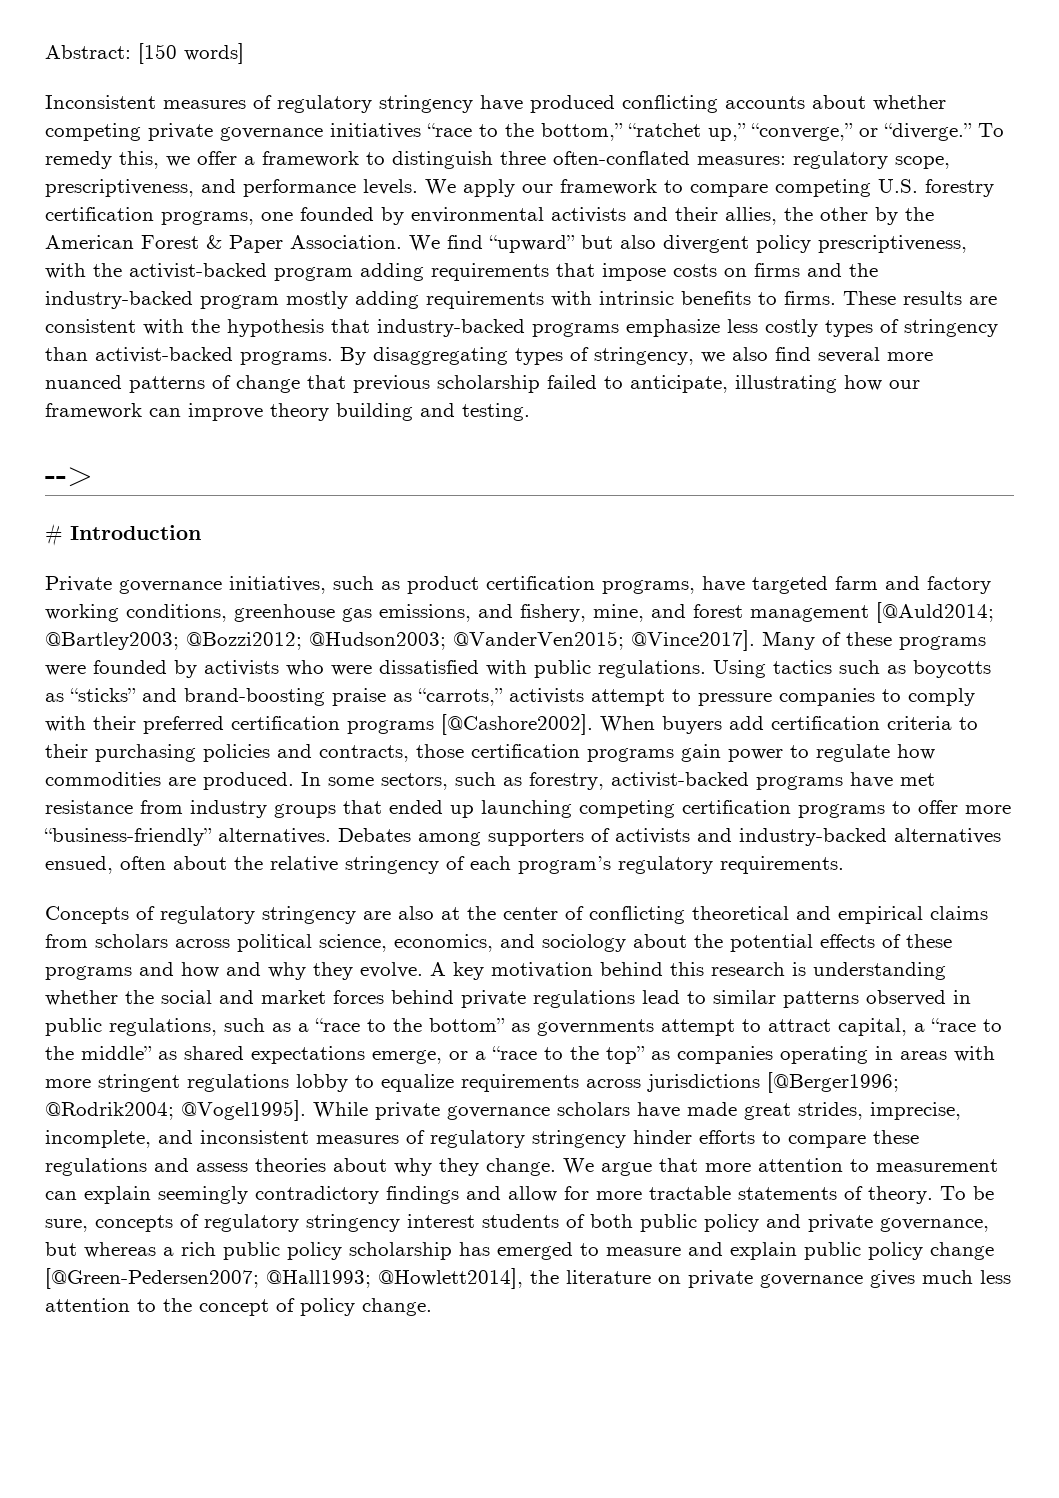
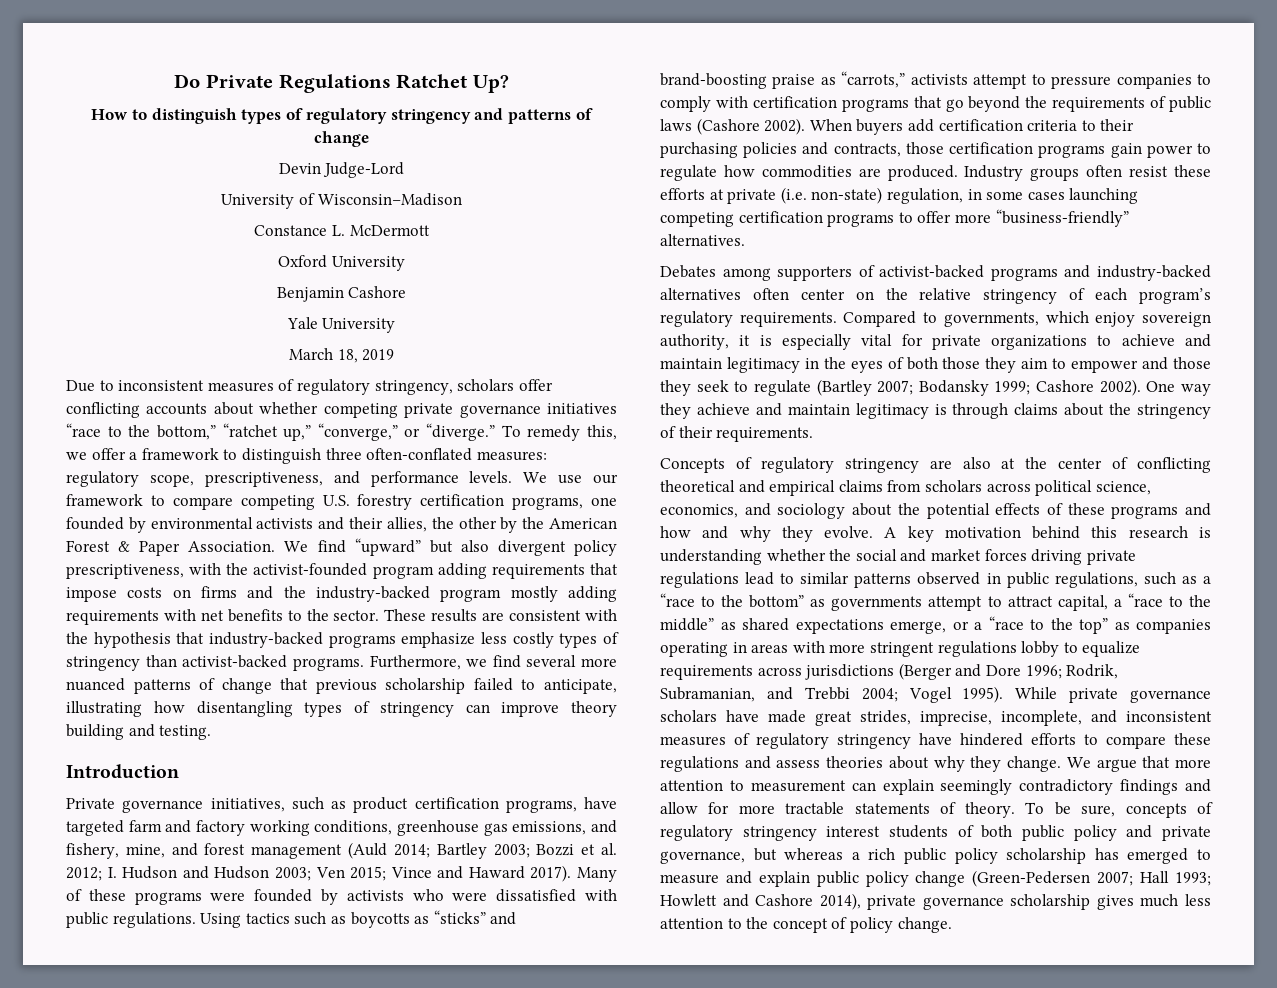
- Abstract: [150 words]
- Inconsistent measures of regulatory stringency have produced conflicting accounts about whether competing private governance initiatives “race to the bottom,” “ratchet up,” “converge,” or “diverge.”
+ Do Private Regulations Ratchet Up?
+ How to distinguish types of regulatory stringency and patterns of change
+ Devin Judge-Lord
+ University of Wisconsin–Madison
+ Constance L. McDermott
+ Oxford University
+ Benjamin Cashore
+ Yale University
+ March 18, 2019
+ Due to inconsistent measures of regulatory stringency, scholars offer conflicting accounts about whether competing private governance initiatives “race to the bottom,” “ratchet up,” “converge,” or “diverge.”
- We apply our framework to compare competing U.S. forestry certification programs, one founded by environmental activists and their allies, the other by the American Forest & Paper Association.
+ We use our framework to compare competing U.S. forestry certification programs, one founded by environmental activists and their allies, the other by the American Forest & Paper Association.
- We find “upward” but also divergent policy prescriptiveness, with the activist-backed program adding requirements that impose costs on firms and the industry-backed program mostly adding requirements with intrinsic benefits to firms.
+ We find “upward” but also divergent policy prescriptiveness, with the activist-founded program adding requirements that impose costs on firms and the industry-backed program mostly adding requirements with net benefits to the sector.
- By disaggregating types of stringency, we also find several more nuanced patterns of change that previous scholarship failed to anticipate, illustrating how our framework can improve theory building and testing.
+ Furthermore, we find several more nuanced patterns of change that previous scholarship failed to anticipate, illustrating how disentangling types of stringency can improve theory building and testing.
- -->
- # Introduction
+ Introduction
- Private governance initiatives, such as product certification programs, have targeted farm and factory working conditions, greenhouse gas emissions, and fishery, mine, and forest management [@Auld2014; @Bartley2003; @Bozzi2012; @Hudson2003; @VanderVen2015; @Vince2017].
+ Private governance initiatives, such as product certification programs, have targeted farm and factory working conditions, greenhouse gas emissions, and fishery, mine, and forest management (Auld 2014; Bartley 2003; Bozzi et al. 2012; I. Hudson and Hudson 2003; Ven 2015; Vince and Haward 2017).
- Using tactics such as boycotts as “sticks” and brand-boosting praise as “carrots,” activists attempt to pressure companies to comply with their preferred certification programs [@Cashore2002].
+ Using tactics such as boycotts as “sticks” and brand-boosting praise as “carrots,” activists attempt to pressure companies to comply with certification programs that go beyond the requirements of public laws (Cashore 2002).
- In some sectors, such as forestry, activist-backed programs have met resistance from industry groups that ended up launching competing certification programs to offer more “business-friendly” alternatives. Debates among supporters of activists and industry-backed alternatives ensued, often about the relative stringency of each program’s regulatory requirements.
+ Industry groups often resist these efforts at private (i.e. non-state) regulation, in some cases launching competing certification programs to offer more “business-friendly” alternatives.
+ Debates among supporters of activist-backed programs and industry-backed alternatives often center on the relative stringency of each program’s regulatory requirements. Compared to governments, which enjoy sovereign authority, it is especially vital for private organizations to achieve and maintain legitimacy in the eyes of both those they aim to empower and those they seek to regulate (Bartley 2007; Bodansky 1999; Cashore 2002). One way they achieve and maintain legitimacy is through claims about the stringency of their requirements.
- A key motivation behind this research is understanding whether the social and market forces behind private regulations lead to similar patterns observed in public regulations, such as a “race to the bottom” as governments attempt to attract capital, a “race to the middle” as shared expectations emerge, or a “race to the top” as companies operating in areas with more stringent regulations lobby to equalize requirements across jurisdictions [@Berger1996; @Rodrik2004; @Vogel1995].
+ A key motivation behind this research is understanding whether the social and market forces driving private regulations lead to similar patterns observed in public regulations, such as a “race to the bottom” as governments attempt to attract capital, a “race to the middle” as shared expectations emerge, or a “race to the top” as companies operating in areas with more stringent regulations lobby to equalize requirements across jurisdictions (Berger and Dore 1996; Rodrik, Subramanian, and Trebbi 2004; Vogel 1995).
- While private governance scholars have made great strides, imprecise, incomplete, and inconsistent measures of regulatory stringency hinder efforts to compare these regulations and assess theories about why they change.
+ While private governance scholars have made great strides, imprecise, incomplete, and inconsistent measures of regulatory stringency have hindered efforts to compare these regulations and assess theories about why they change.
- To be sure, concepts of regulatory stringency interest students of both public policy and private governance, but whereas a rich public policy scholarship has emerged to measure and explain public policy change [@Green-Pedersen2007; @Hall1993; @Howlett2014], the literature on private governance gives much less attention to the concept of policy change.
+ To be sure, concepts of regulatory stringency interest students of both public policy and private governance, but whereas a rich public policy scholarship has emerged to measure and explain public policy change (Green-Pedersen 2007; Hall 1993; Howlett and Cashore 2014), private governance scholarship gives much less attention to the concept of policy change.

